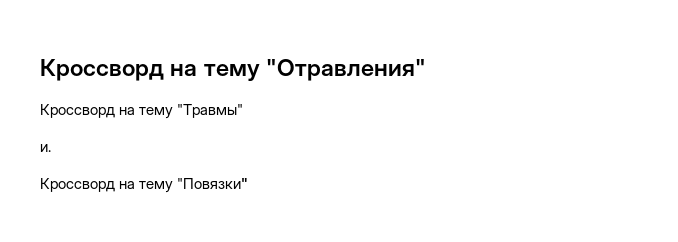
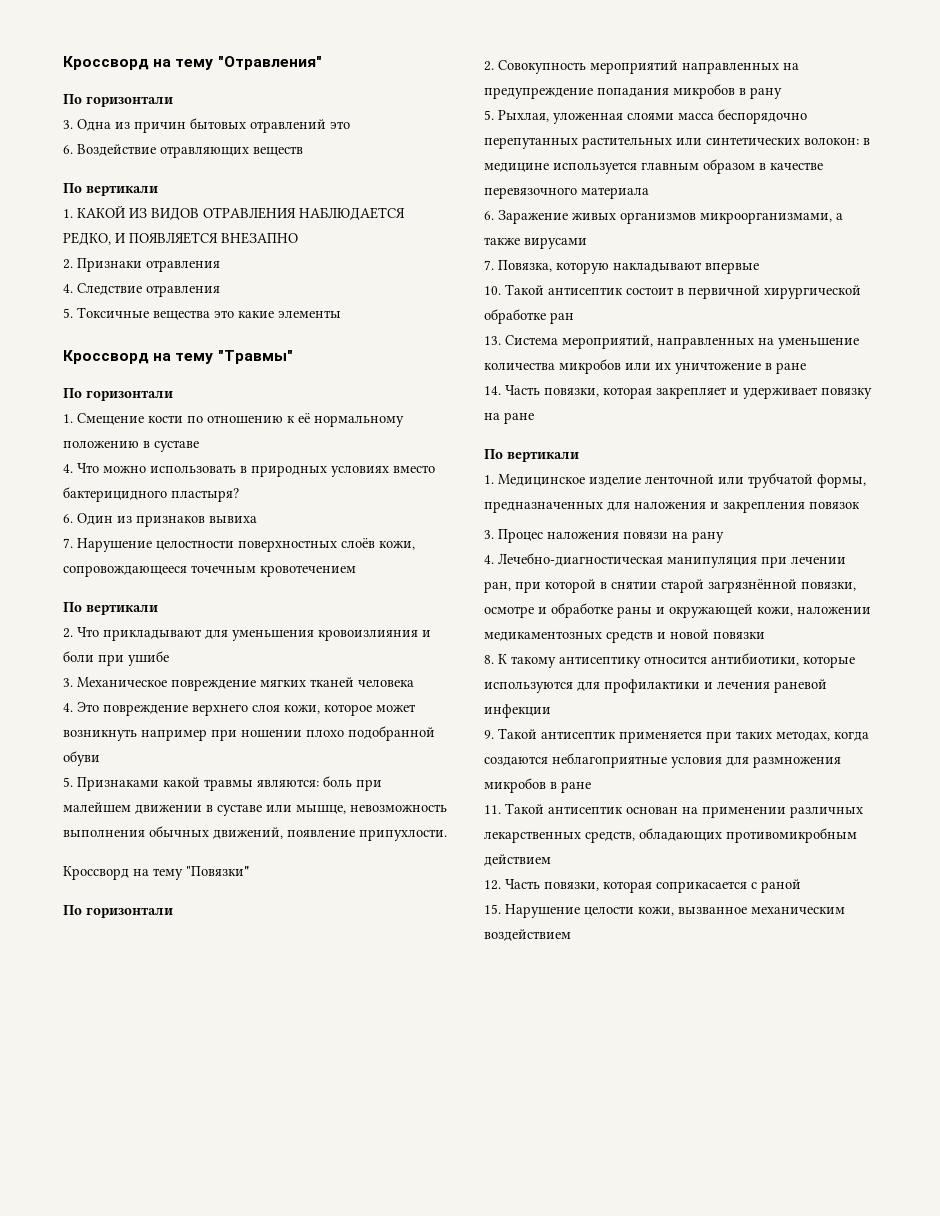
  Кроссворд на тему "Отравления"
+ По горизонтали
+ 3. Одна из причин бытовых отравлений это
+ 6. Воздействие отравляющих веществ
+ По вертикали
+ 1. КАКОЙ ИЗ ВИДОВ ОТРАВЛЕНИЯ НАБЛЮДАЕТСЯ РЕДКО, И ПОЯВЛЯЕТСЯ ВНЕЗАПНО
+ 2. Признаки отравления
+ 4. Следствие отравления
+ 5. Токсичные вещества это какие элементы
  Кроссворд на тему "Травмы"
- и.
+ По горизонтали
+ 1. Смещение кости по отношению к её нормальному положению в суставе
+ 4. Что можно использовать в природных условиях вместо бактерицидного пластыря?
+ 6. Один из признаков вывиха
+ 7. Нарушение целостности поверхностных слоёв кожи, сопровождающееся точечным кровотечением
+ По вертикали
+ 2. Что прикладывают для уменьшения кровоизлияния и боли при ушибе
+ 3. Механическое повреждение мягких тканей человека
+ 4. Это повреждение верхнего слоя кожи, которое может возникнуть например при ношении плохо подобранной обуви
+ 5. Признаками какой травмы являются: боль при малейшем движении в суставе или мышце, невозможность выполнения обычных движений, появление припухлости.
  Кроссворд на тему "Повязки"
+ По горизонтали
+ 2. Совокупность мероприятий направленных на предупреждение попадания микробов в рану
+ 5. Рыхлая, уложенная слоями масса беспорядочно перепутанных растительных или синтетических волокон: в медицине используется главным образом в качестве перевязочного материала
+ 6. Заражение живых организмов микроорганизмами, а также вирусами
+ 7. Повязка, которую накладывают впервые
+ 10. Такой антисептик состоит в первичной хирургической обработке ран
+ 13. Система мероприятий, направленных на уменьшение количества микробов или их уничтожение в ране
+ 14. Часть повязки, которая закрепляет и удерживает повязку на ране
+ По вертикали
+ 1. Медицинское изделие ленточной или трубчатой формы, предназначенных для наложения и закрепления повязок
+ 3. Процес наложения повязи на рану
+ 4. Лечебно-диагностическая манипуляция при лечении ран, при которой в снятии старой загрязнённой повязки, осмотре и обработке раны и окружающей кожи, наложении медикаментозных средств и новой повязки
+ 8. К такому антисептику относится антибиотики, которые используются для профилактики и лечения раневой инфекции
+ 9. Такой антисептик применяется при таких методах, когда создаются неблагоприятные условия для размножения микробов в ране
+ 11. Такой антисептик основан на применении различных лекарственных средств, обладающих противомикробным действием
+ 12. Часть повязки, которая соприкасается с раной
+ 15. Нарушение целости кожи, вызванное механическим воздействием

